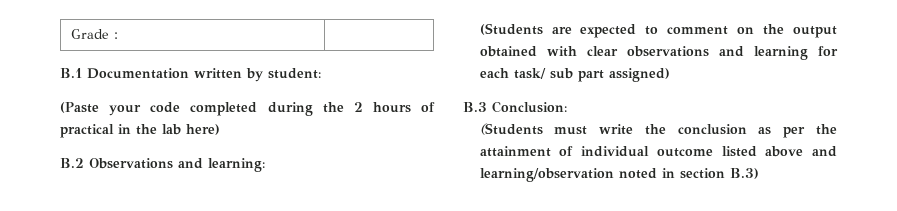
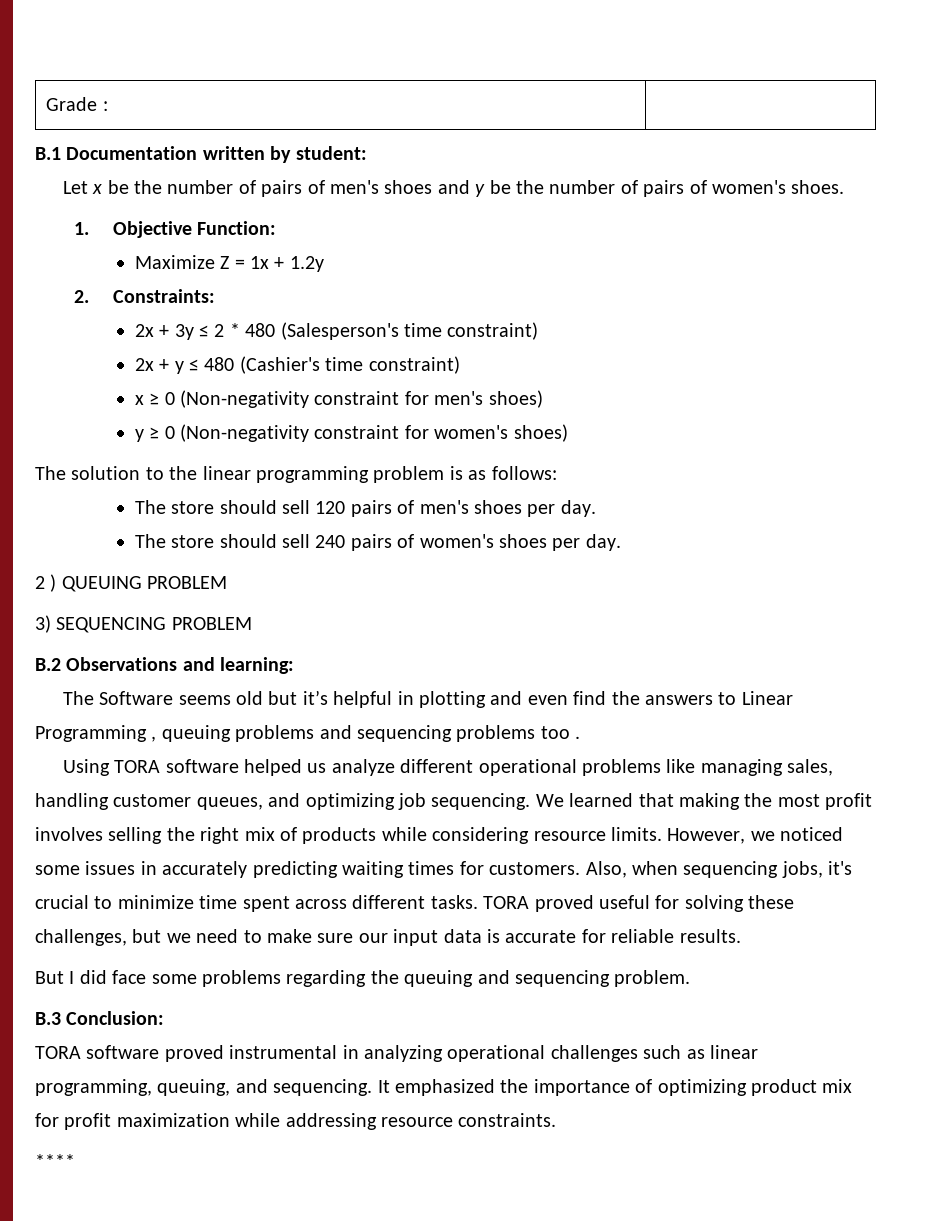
- (Paste your code completed during the 2 hours of practical in the lab here)
+ Let x be the number of pairs of men's shoes and y be the number of pairs of women's shoes.
+ 1. Objective Function:
+ Maximize Z = 1x + 1.2y
+ 2. Constraints:
+ 2x + 3y ≤ 2 * 480 (Salesperson's time constraint)
+ 2x + y ≤ 480 (Cashier's time constraint)
+ x ≥ 0 (Non-negativity constraint for men's shoes)
+ y ≥ 0 (Non-negativity constraint for women's shoes)
+ The solution to the linear programming problem is as follows:
+ The store should sell 120 pairs of men's shoes per day.
+ The store should sell 240 pairs of women's shoes per day.
+ 2 ) QUEUING PROBLEM
+ 3) SEQUENCING PROBLEM
  B.2 Observations and learning:
- (Students are expected to comment on the output obtained with clear observations and learning for each task/ sub part assigned)
+ The Software seems old but it’s helpful in plotting and even find the answers to Linear Programming , queuing problems and sequencing problems too .
+ Using TORA software helped us analyze different operational problems like managing sales, handling customer queues, and optimizing job sequencing. We learned that making the most profit involves selling the right mix of products while considering resource limits. However, we noticed some issues in accurately predicting waiting times for customers. Also, when sequencing jobs, it's crucial to minimize time spent across different tasks. TORA proved useful for solving these challenges, but we need to make sure our input data is accurate for reliable results.
+ But I did face some problems regarding the queuing and sequencing problem.
  B.3 Conclusion:
- (Students must write the conclusion as per the attainment of individual outcome listed above and learning/observation noted in section B.3)
+ TORA software proved instrumental in analyzing operational challenges such as linear programming, queuing, and sequencing. It emphasized the importance of optimizing product mix for profit maximization while addressing resource constraints.
+ ****

